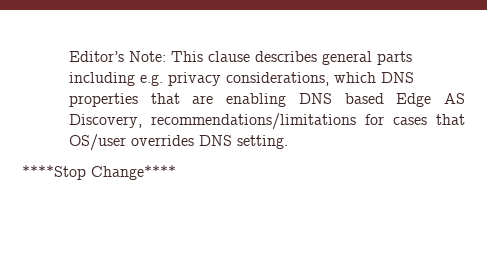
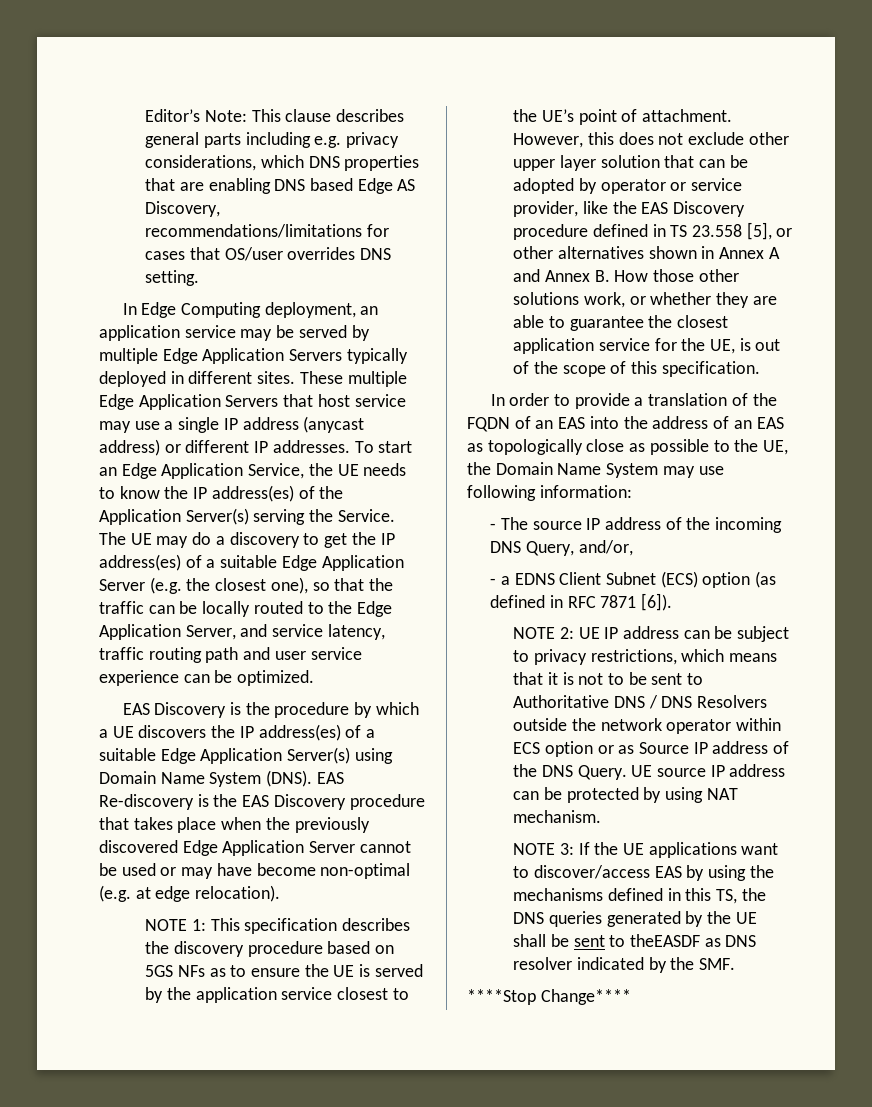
+ In Edge Computing deployment, an application service may be served by multiple Edge Application Servers typically deployed in different sites. These multiple Edge Application Servers that host service may use a single IP address (anycast address) or different IP addresses. To start an Edge Application Service, the UE needs to know the IP address(es) of the Application Server(s) serving the Service. The UE may do a discovery to get the IP address(es) of a suitable Edge Application Server (e.g. the closest one), so that the traffic can be locally routed to the Edge Application Server, and service latency, traffic routing path and user service experience can be optimized.
+ EAS Discovery is the procedure by which a UE discovers the IP address(es) of a suitable Edge Application Server(s) using Domain Name System (DNS). EAS Re-discovery is the EAS Discovery procedure that takes place when the previously discovered Edge Application Server cannot be used or may have become non-optimal (e.g. at edge relocation).
+ NOTE 1: This specification describes the discovery procedure based on 5GS NFs as to ensure the UE is served by the application service closest to the UE’s point of attachment. However, this does not exclude other upper layer solution that can be adopted by operator or service provider, like the EAS Discovery procedure defined in TS 23.558 [5], or other alternatives shown in Annex A and Annex B. How those other solutions work, or whether they are able to guarantee the closest application service for the UE, is out of the scope of this specification.
+ In order to provide a translation of the FQDN of an EAS into the address of an EAS as topologically close as possible to the UE, the Domain Name System may use following information:
+ - The source IP address of the incoming DNS Query, and/or,
+ - a EDNS Client Subnet (ECS) option (as defined in RFC 7871 [6]).
+ NOTE 2: UE IP address can be subject to privacy restrictions, which means that it is not to be sent to Authoritative DNS / DNS Resolvers outside the network operator within ECS option or as Source IP address of the DNS Query. UE source IP address can be protected by using NAT mechanism.
+ NOTE 3: If the UE applications want to discover/access EAS by using the mechanisms defined in this TS, the DNS queries generated by the UE shall be sent to theEASDF as DNS resolver indicated by the SMF.

